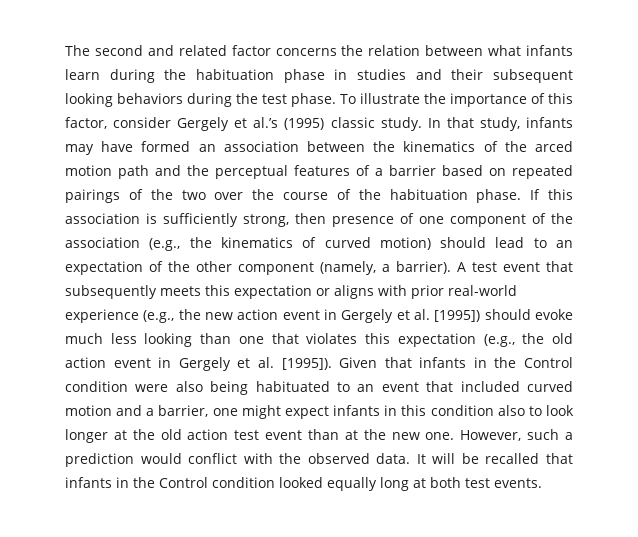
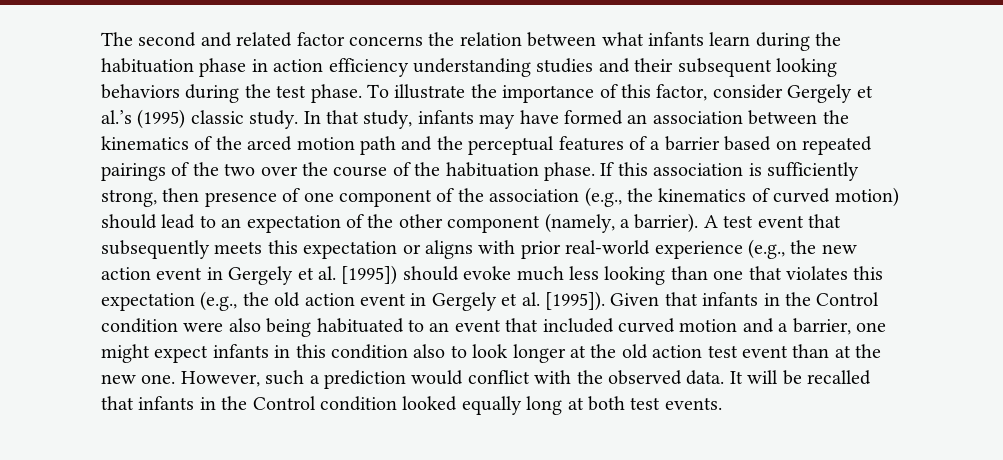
- The second and related factor concerns the relation between what infants learn during the habituation phase in studies and their subsequent looking behaviors during the test phase.
+ The second and related factor concerns the relation between what infants learn during the habituation phase in action efficiency understanding studies and their subsequent looking behaviors during the test phase.

